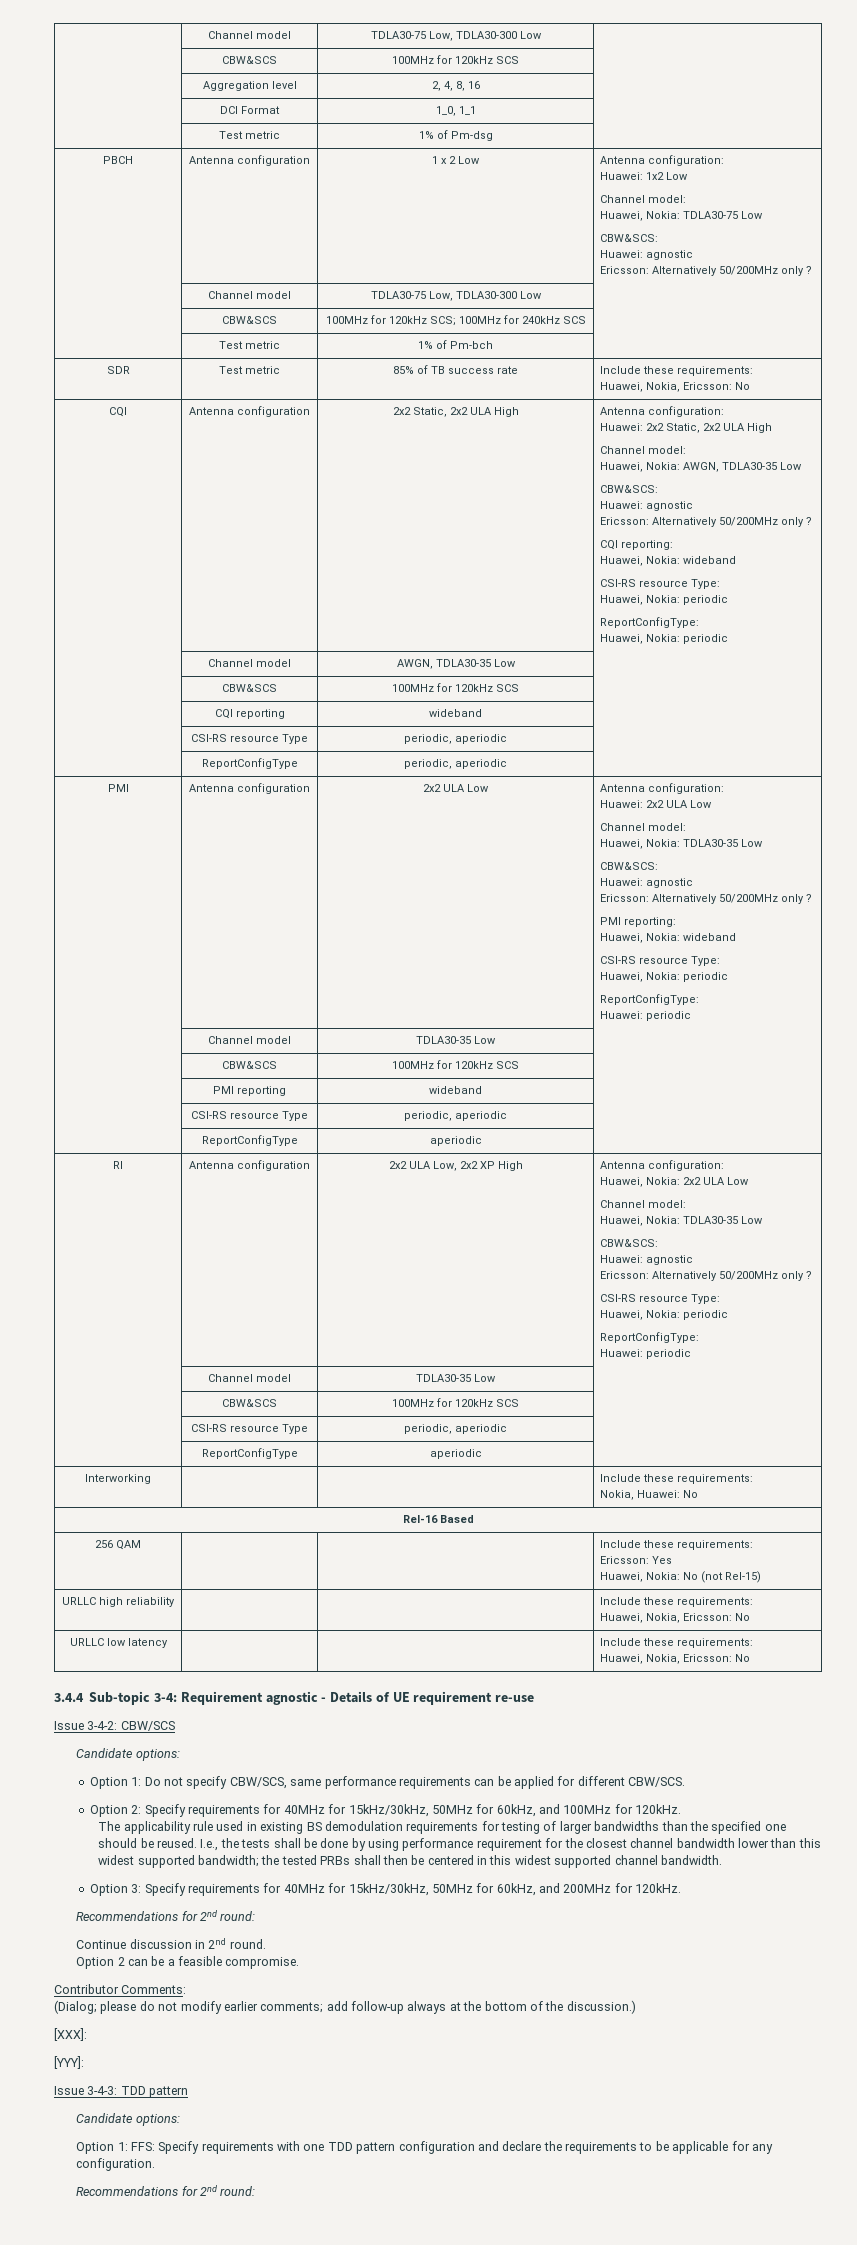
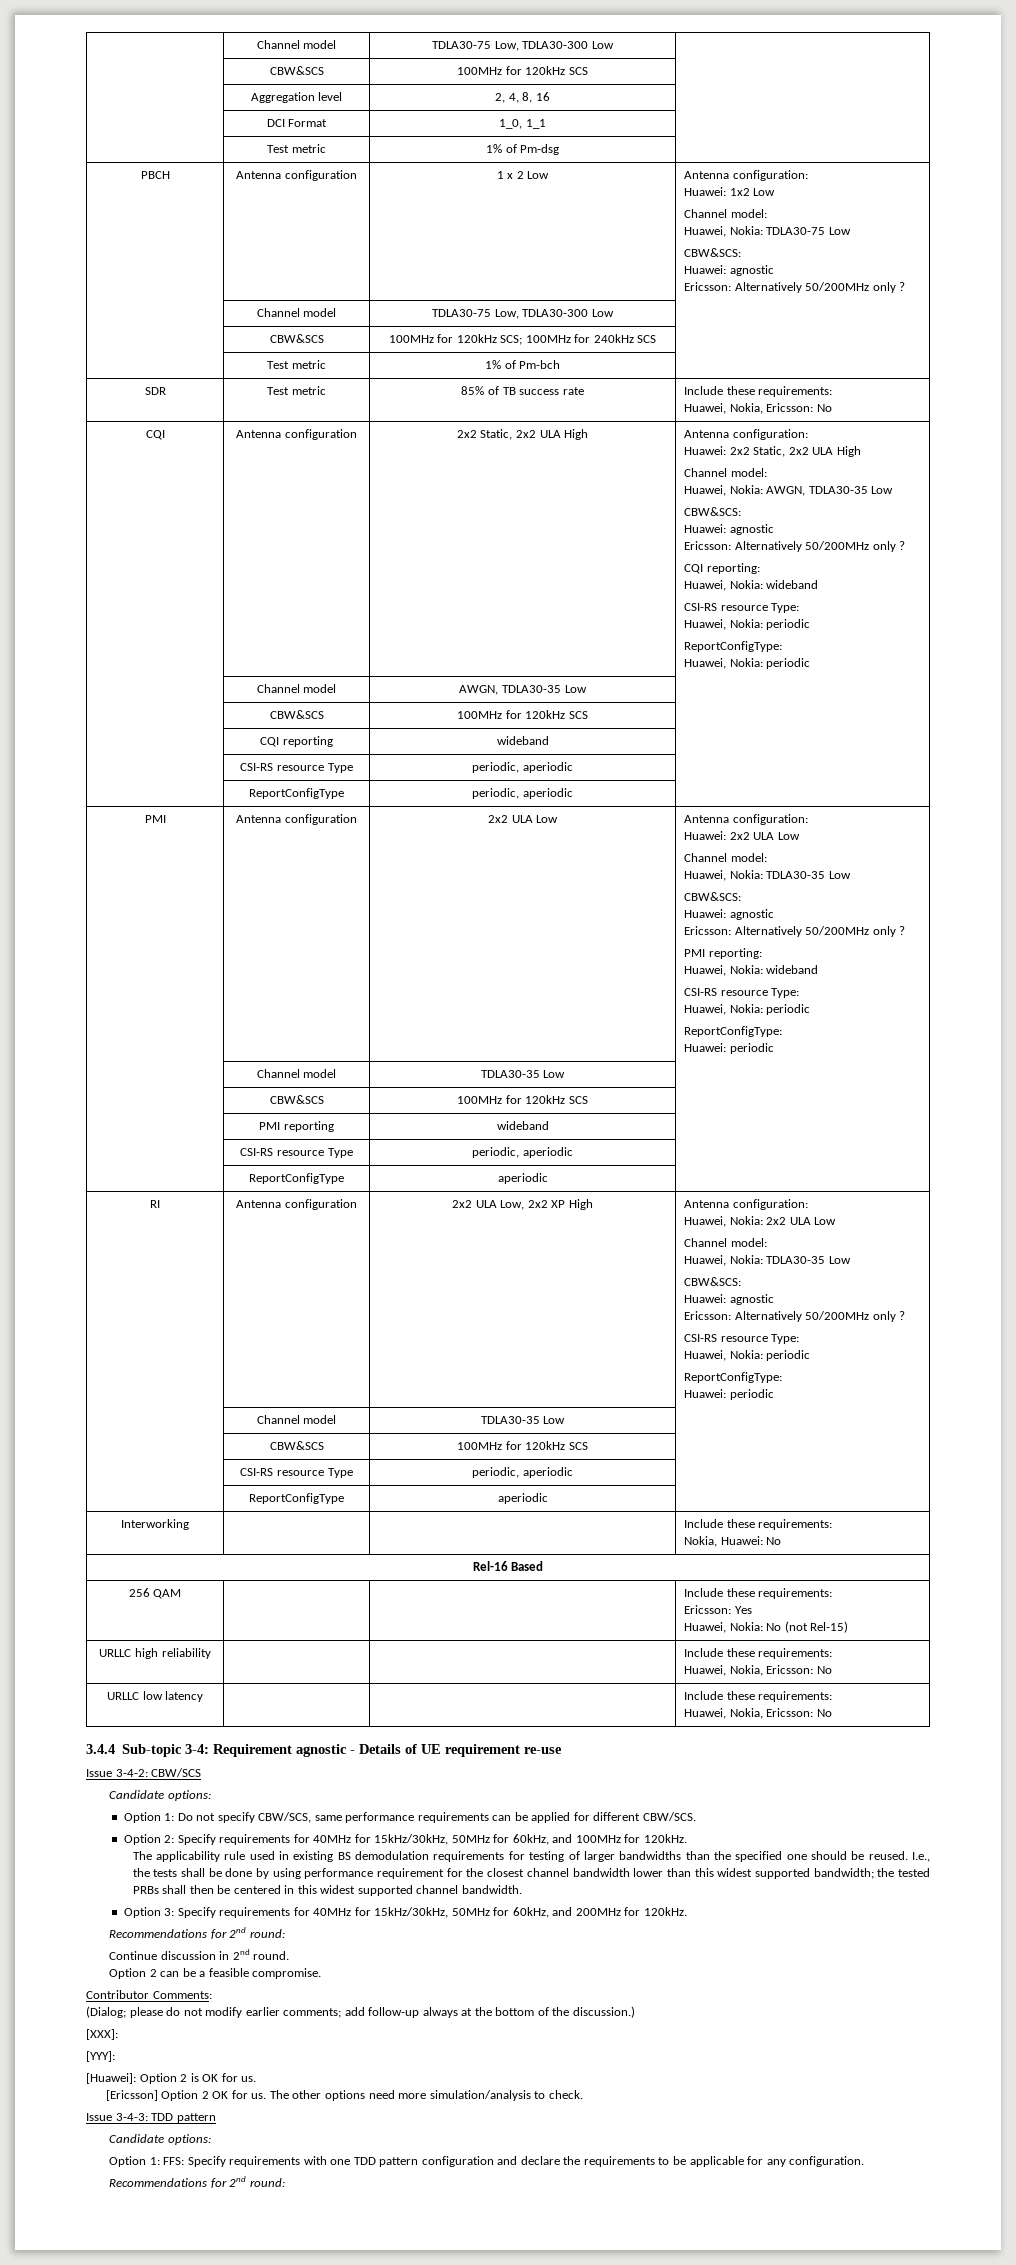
+ [Huawei]: Option 2 is OK for us.
+ [Ericsson] Option 2 OK for us. The other options need more simulation/analysis to check.

